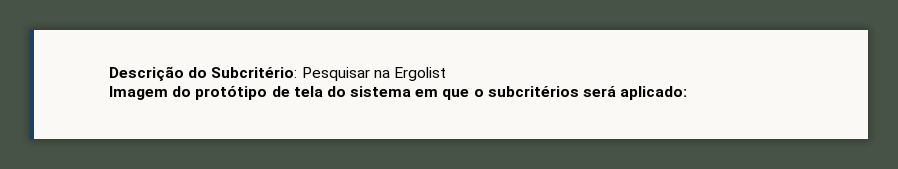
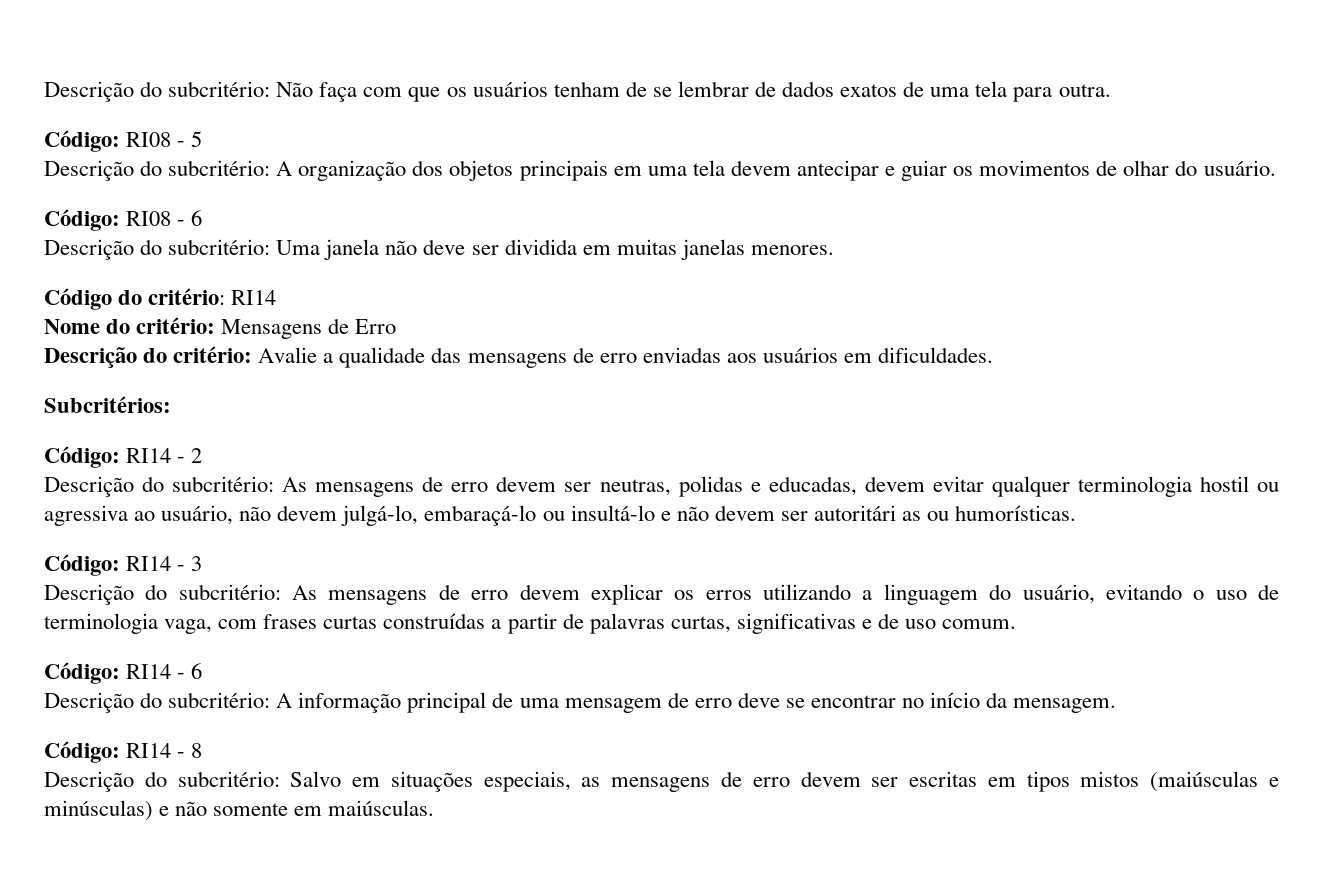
- Descrição do Subcritério: Pesquisar na Ergolist
- Imagem do protótipo de tela do sistema em que o subcritérios será aplicado:
+ Descrição do subcritério: Não faça com que os usuários tenham de se lembrar de dados exatos de uma tela para outra.
+ Código: RI08 - 5
+ Descrição do subcritério: A organização dos objetos principais em uma tela devem antecipar e guiar os movimentos de olhar do usuário.
+ Código: RI08 - 6
+ Descrição do subcritério: Uma janela não deve ser dividida em muitas janelas menores.
+ Código do critério: RI14
+ Nome do critério: Mensagens de Erro
+ Descrição do critério: Avalie a qualidade das mensagens de erro enviadas aos usuários em dificuldades.
+ Subcritérios:
+ Código: RI14 - 2
+ Descrição do subcritério: As mensagens de erro devem ser neutras, polidas e educadas, devem evitar qualquer terminologia hostil ou agressiva ao usuário, não devem julgá-lo, embaraçá-lo ou insultá-lo e não devem ser autoritári as ou humorísticas.
+ Código: RI14 - 3
+ Descrição do subcritério: As mensagens de erro devem explicar os erros utilizando a linguagem do usuário, evitando o uso de terminologia vaga, com frases curtas construídas a partir de palavras curtas, significativas e de uso comum.
+ Código: RI14 - 6
+ Descrição do subcritério: A informação principal de uma mensagem de erro deve se encontrar no início da mensagem.
+ Código: RI14 - 8
+ Descrição do subcritério: Salvo em situações especiais, as mensagens de erro devem ser escritas em tipos mistos (maiúsculas e minúsculas) e não somente em maiúsculas.

